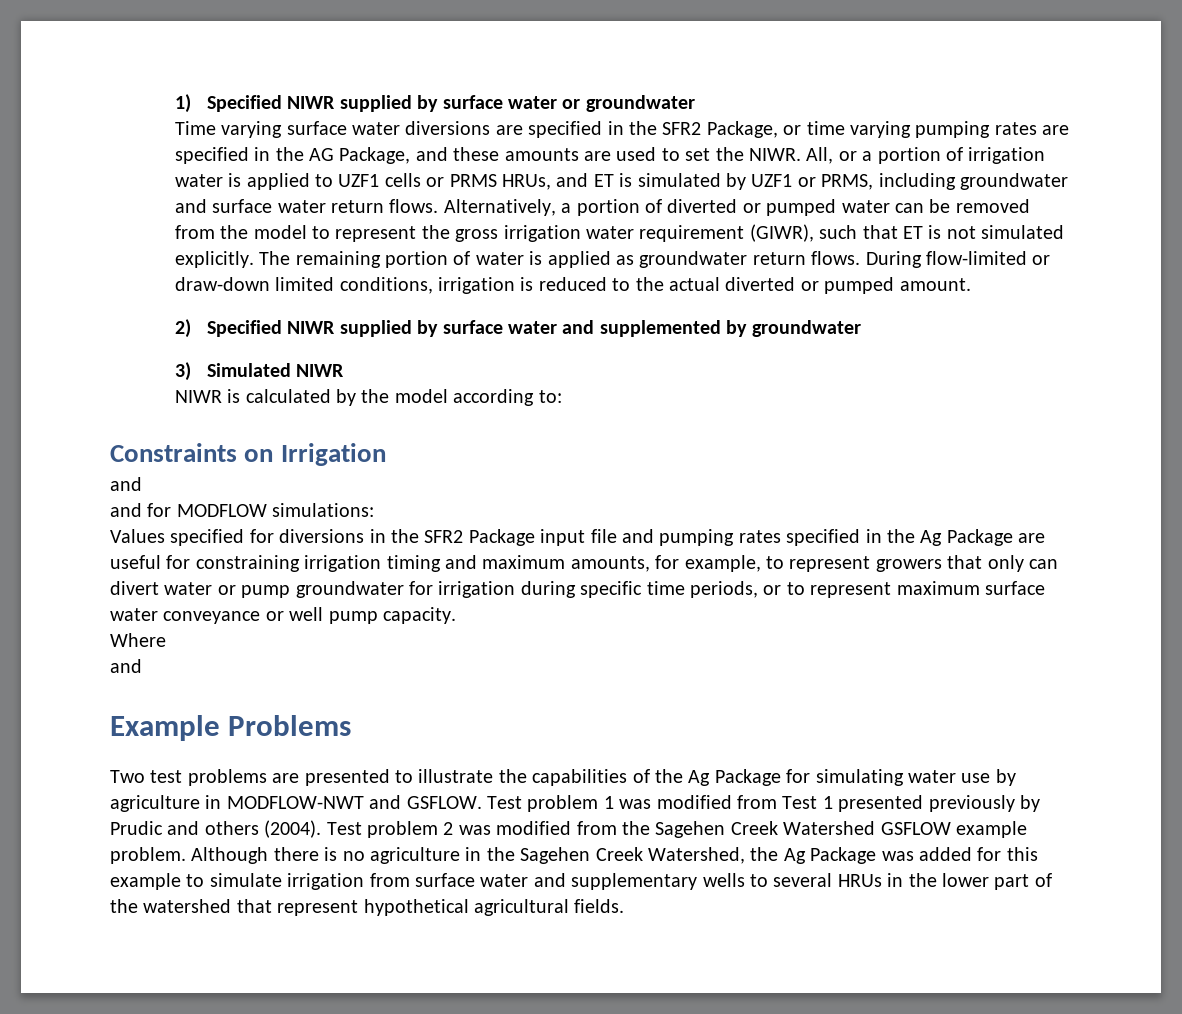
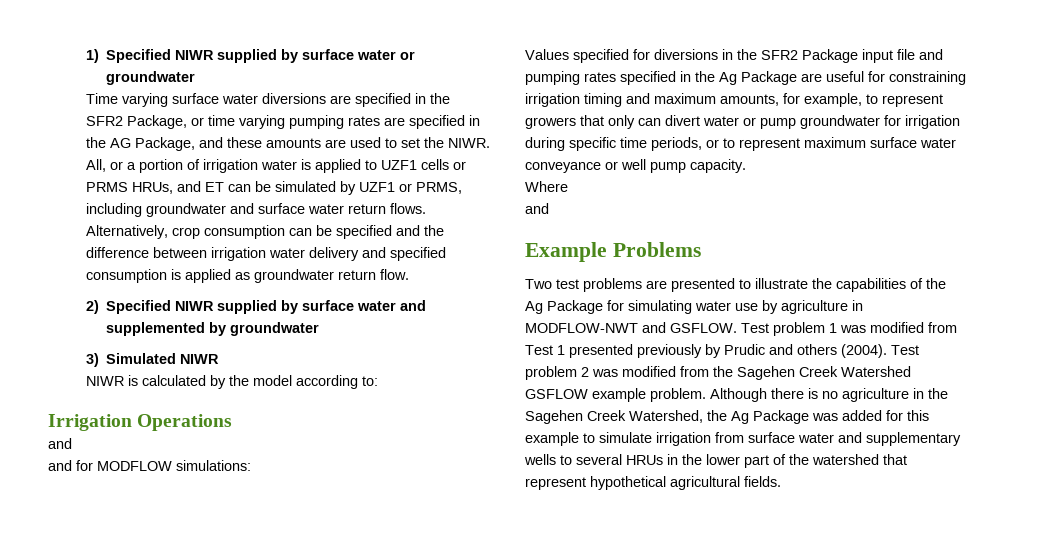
- All, or a portion of irrigation water is applied to UZF1 cells or PRMS HRUs, and ET is simulated by UZF1 or PRMS, including groundwater and surface water return flows.
+ All, or a portion of irrigation water is applied to UZF1 cells or PRMS HRUs, and ET can be simulated by UZF1 or PRMS, including groundwater and surface water return flows.
- Alternatively, a portion of diverted or pumped water can be removed from the model to represent the gross irrigation water requirement (GIWR), such that ET is not simulated explicitly. The remaining portion of water is applied as groundwater return flows. During flow-limited or draw-down limited conditions, irrigation is reduced to the actual diverted or pumped amount.
+ Alternatively, crop consumption can be specified and the difference between irrigation water delivery and specified consumption is applied as groundwater return flow.
- Constraints on Irrigation
+ Irrigation Operations

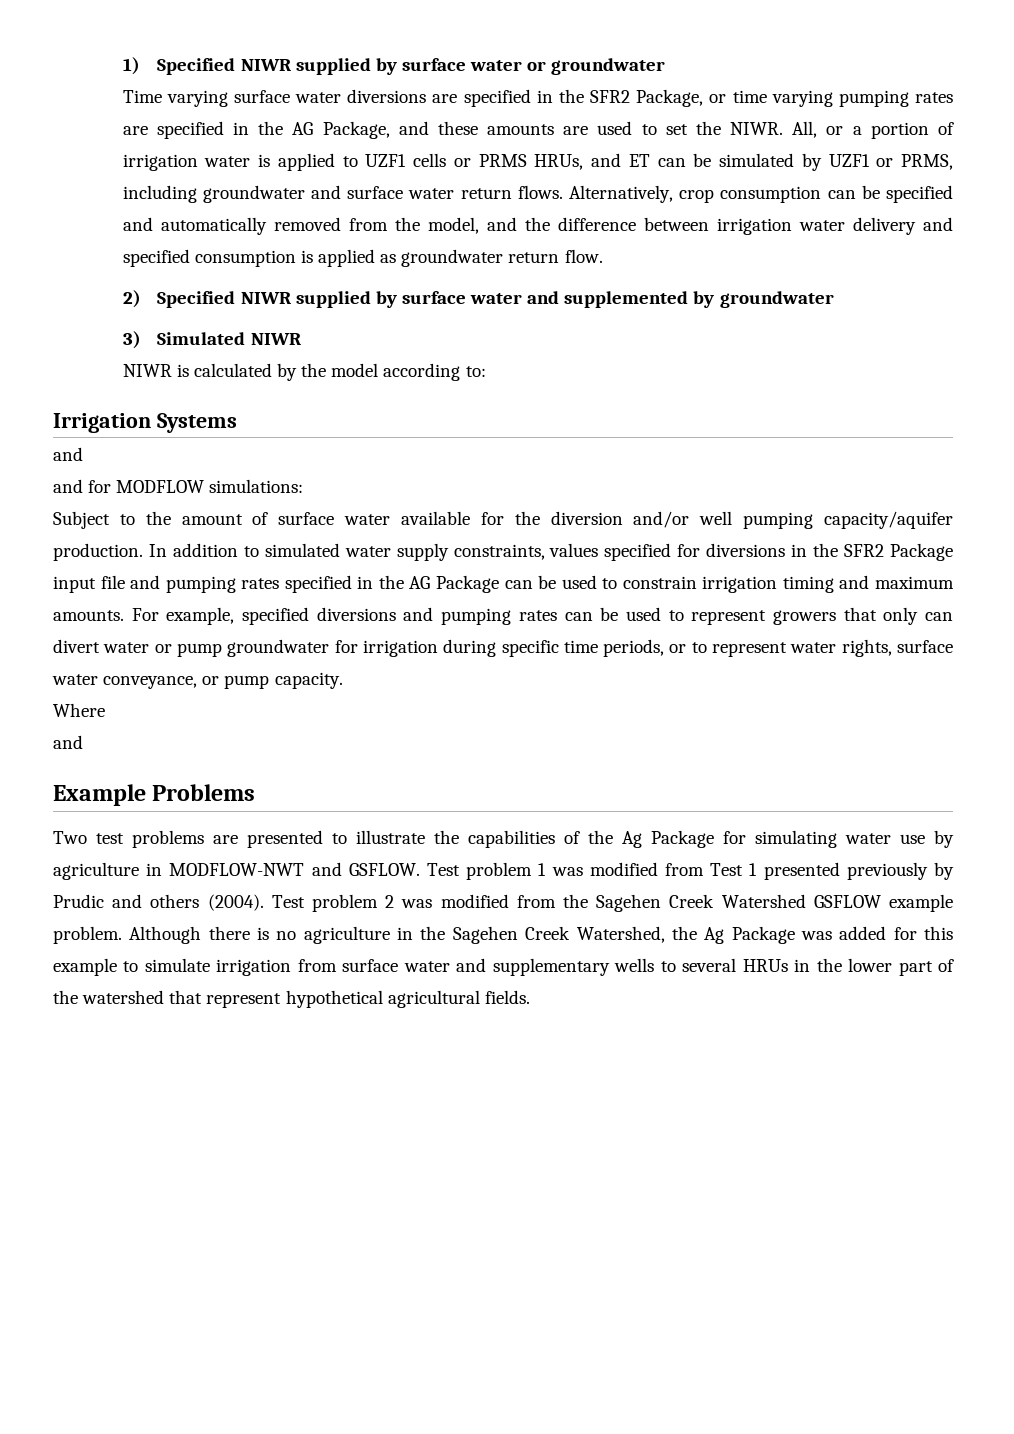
- Alternatively, crop consumption can be specified and the difference between irrigation water delivery and specified consumption is applied as groundwater return flow.
+ Alternatively, crop consumption can be specified and automatically removed from the model, and the difference between irrigation water delivery and specified consumption is applied as groundwater return flow.
- Irrigation Operations
+ Irrigation Systems
- Values specified for diversions in the SFR2 Package input file and pumping rates specified in the Ag Package are useful for constraining irrigation timing and maximum amounts, for example, to represent growers that only can divert water or pump groundwater for irrigation during specific time periods, or to represent maximum surface water conveyance or well pump capacity.
+ Subject to the amount of surface water available for the diversion and/or well pumping capacity/aquifer production. In addition to simulated water supply constraints, values specified for diversions in the SFR2 Package input file and pumping rates specified in the AG Package can be used to constrain irrigation timing and maximum amounts. For example, specified diversions and pumping rates can be used to represent growers that only can divert water or pump groundwater for irrigation during specific time periods, or to represent water rights, surface water conveyance, or pump capacity.

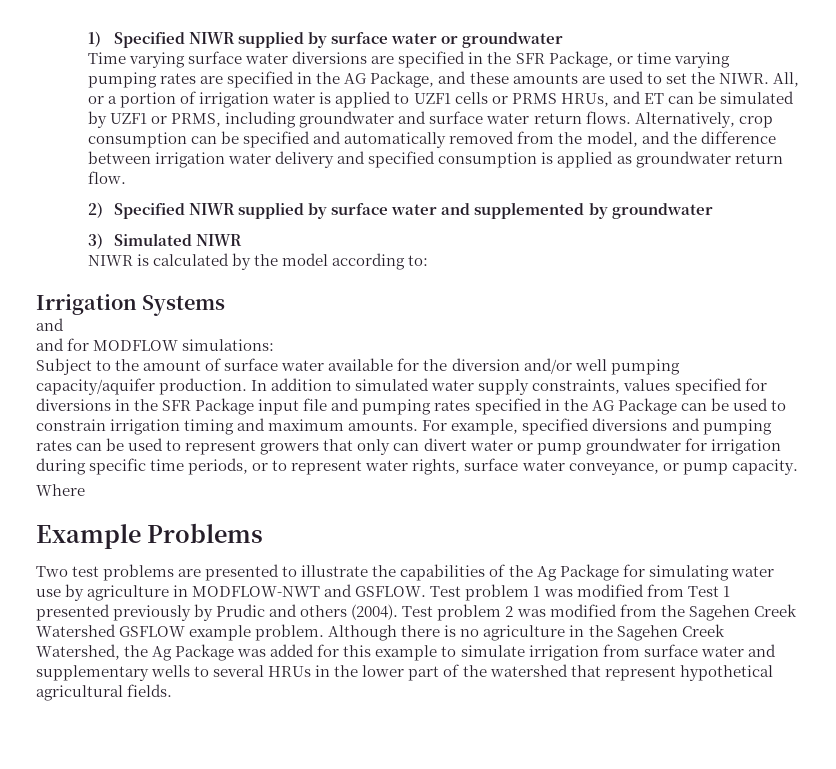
- Time varying surface water diversions are specified in the SFR2 Package, or time varying pumping rates are specified in the AG Package, and these amounts are used to set the NIWR.
+ Time varying surface water diversions are specified in the SFR Package, or time varying pumping rates are specified in the AG Package, and these amounts are used to set the NIWR.
- In addition to simulated water supply constraints, values specified for diversions in the SFR2 Package input file and pumping rates specified in the AG Package can be used to constrain irrigation timing and maximum amounts.
+ In addition to simulated water supply constraints, values specified for diversions in the SFR Package input file and pumping rates specified in the AG Package can be used to constrain irrigation timing and maximum amounts.
  Where
- and

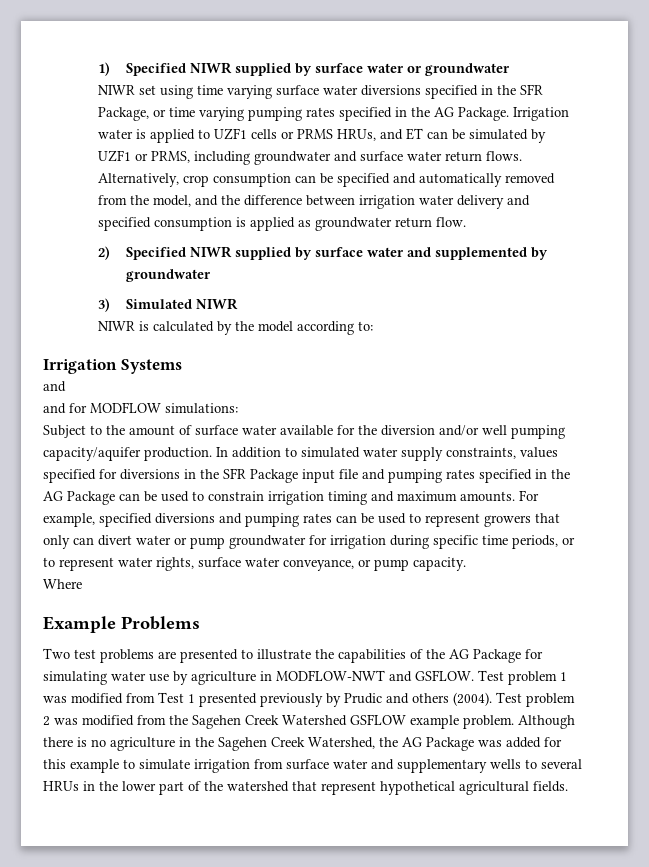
- Time varying surface water diversions are specified in the SFR Package, or time varying pumping rates are specified in the AG Package, and these amounts are used to set the NIWR. All, or a portion of irrigation water is applied to UZF1 cells or PRMS HRUs, and ET can be simulated by UZF1 or PRMS, including groundwater and surface water return flows.
+ NIWR set using time varying surface water diversions specified in the SFR Package, or time varying pumping rates specified in the AG Package. Irrigation water is applied to UZF1 cells or PRMS HRUs, and ET can be simulated by UZF1 or PRMS, including groundwater and surface water return flows.
- Two test problems are presented to illustrate the capabilities of the Ag Package for simulating water use by agriculture in MODFLOW-NWT and GSFLOW.
+ Two test problems are presented to illustrate the capabilities of the AG Package for simulating water use by agriculture in MODFLOW-NWT and GSFLOW.
- Although there is no agriculture in the Sagehen Creek Watershed, the Ag Package was added for this example to simulate irrigation from surface water and supplementary wells to several HRUs in the lower part of the watershed that represent hypothetical agricultural fields.
+ Although there is no agriculture in the Sagehen Creek Watershed, the AG Package was added for this example to simulate irrigation from surface water and supplementary wells to several HRUs in the lower part of the watershed that represent hypothetical agricultural fields.

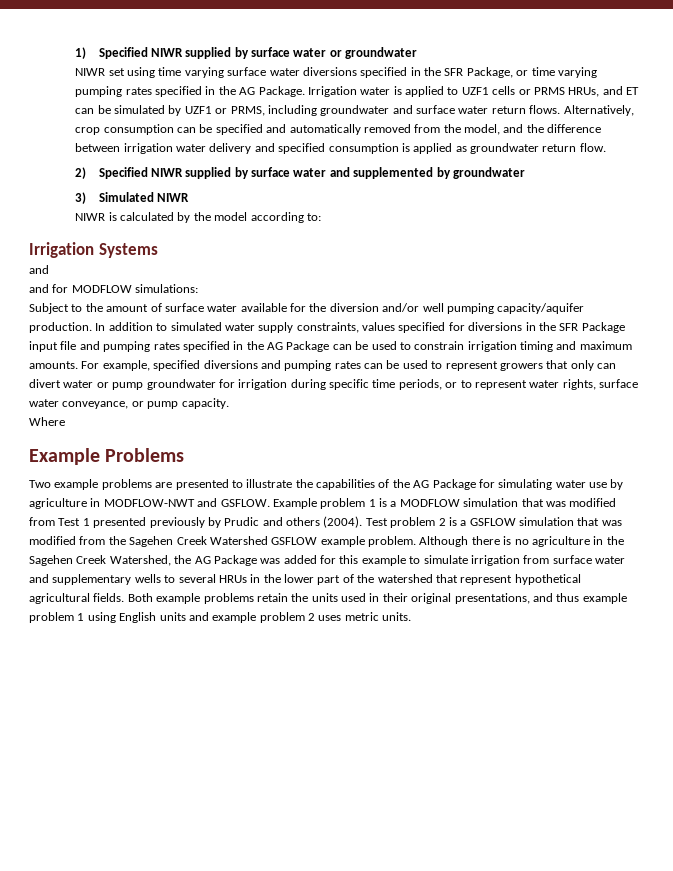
- Two test problems are presented to illustrate the capabilities of the AG Package for simulating water use by agriculture in MODFLOW-NWT and GSFLOW.
+ Two example problems are presented to illustrate the capabilities of the AG Package for simulating water use by agriculture in MODFLOW-NWT and GSFLOW.
- Test problem 1 was modified from Test 1 presented previously by Prudic and others (2004).
+ Example problem 1 is a MODFLOW simulation that was modified from Test 1 presented previously by Prudic and others (2004).
- Test problem 2 was modified from the Sagehen Creek Watershed GSFLOW example problem.
+ Test problem 2 is a GSFLOW simulation that was modified from the Sagehen Creek Watershed GSFLOW example problem.
+ Both example problems retain the units used in their original presentations, and thus example problem 1 using English units and example problem 2 uses metric units.

